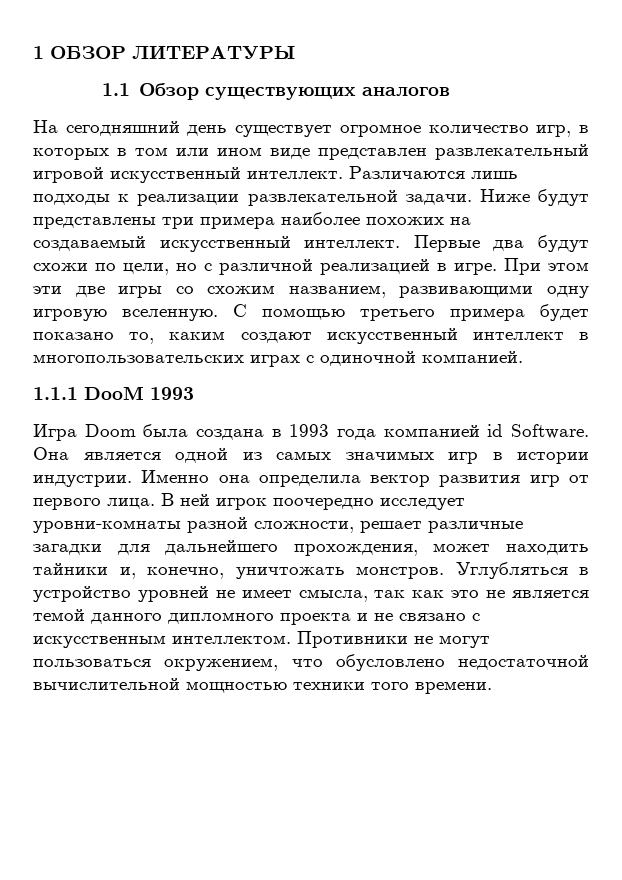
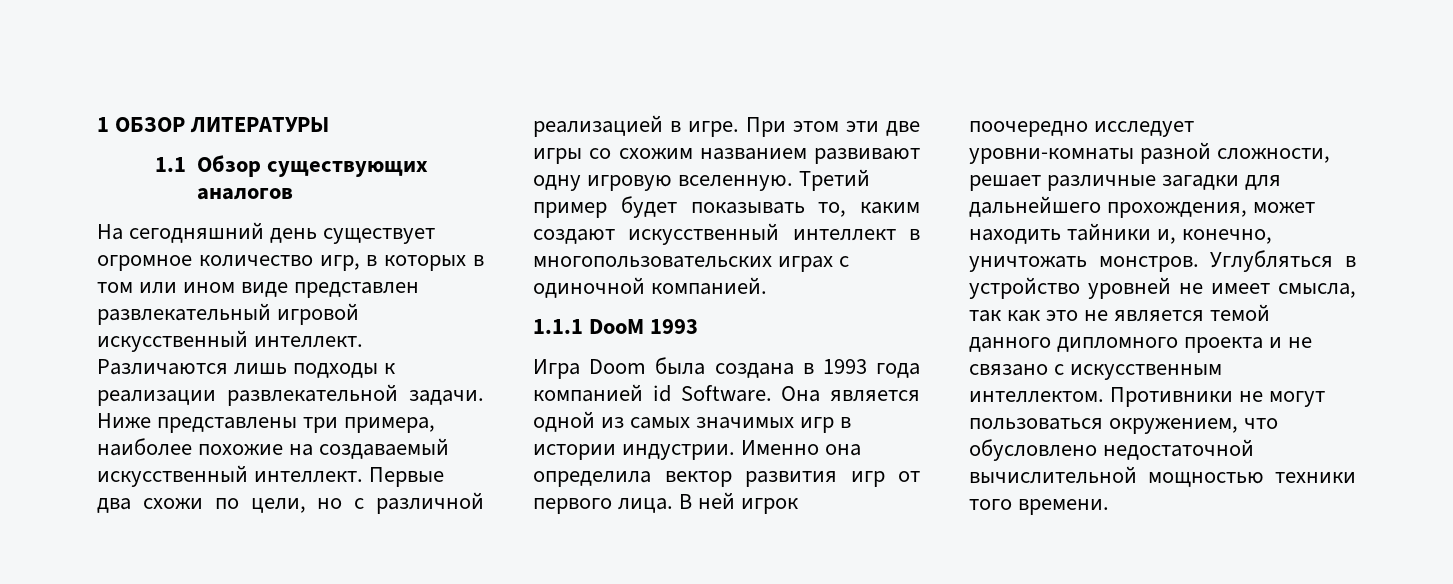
- Ниже будут представлены три примера наиболее похожих на создаваемый искусственный интеллект.
+ Ниже представлены три примера, наиболее похожие на создаваемый искусственный интеллект.
- Первые два будут схожи по цели, но с различной реализацией в игре.
+ Первые два схожи по цели, но с различной реализацией в игре.
- При этом эти две игры со схожим названием, развивающими одну игровую вселенную.
+ При этом эти две игры со схожим названием развивают одну игровую вселенную.
- С помощью третьего примера будет показано то, каким создают искусственный интеллект в многопользовательских играх с одиночной компанией.
+ Третий пример будет показывать то, каким создают искусственный интеллект в многопользовательских играх с одиночной компанией.

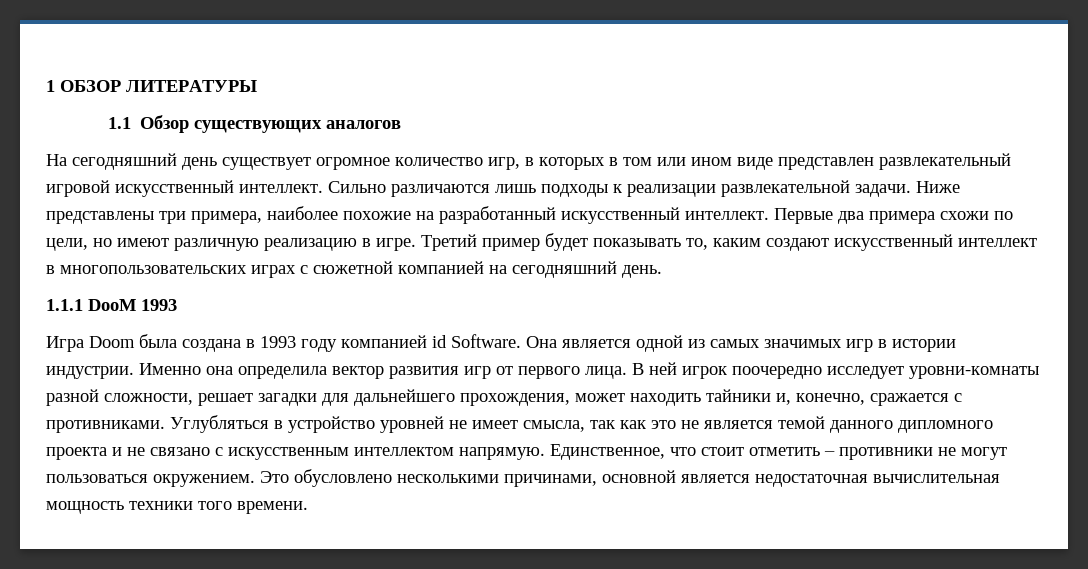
- Различаются лишь подходы к реализации развлекательной задачи.
+ Сильно различаются лишь подходы к реализации развлекательной задачи.
- Ниже представлены три примера, наиболее похожие на создаваемый искусственный интеллект.
+ Ниже представлены три примера, наиболее похожие на разработанный искусственный интеллект.
- Первые два схожи по цели, но с различной реализацией в игре. При этом эти две игры со схожим названием развивают одну игровую вселенную.
+ Первые два примера схожи по цели, но имеют различную реализацию в игре.
- Третий пример будет показывать то, каким создают искусственный интеллект в многопользовательских играх с одиночной компанией.
+ Третий пример будет показывать то, каким создают искусственный интеллект в многопользовательских играх с сюжетной компанией на сегодняшний день.
- Игра Doom была создана в 1993 года компанией id Software.
+ Игра Doom была создана в 1993 году компанией id Software.
- В ней игрок поочередно исследует уровни-комнаты разной сложности, решает различные загадки для дальнейшего прохождения, может находить тайники и, конечно, уничтожать монстров.
+ В ней игрок поочередно исследует уровни-комнаты разной сложности, решает загадки для дальнейшего прохождения, может находить тайники и, конечно, сражается с противниками.
- Углубляться в устройство уровней не имеет смысла, так как это не является темой данного дипломного проекта и не связано с искусственным интеллектом. Противники не могут пользоваться окружением, что обусловлено недостаточной вычислительной мощностью техники того времени.
+ Углубляться в устройство уровней не имеет смысла, так как это не является темой данного дипломного проекта и не связано с искусственным интеллектом напрямую. Единственное, что стоит отметить – противники не могут пользоваться окружением. Это обусловлено несколькими причинами, основной является недостаточная вычислительная мощность техники того времени.

